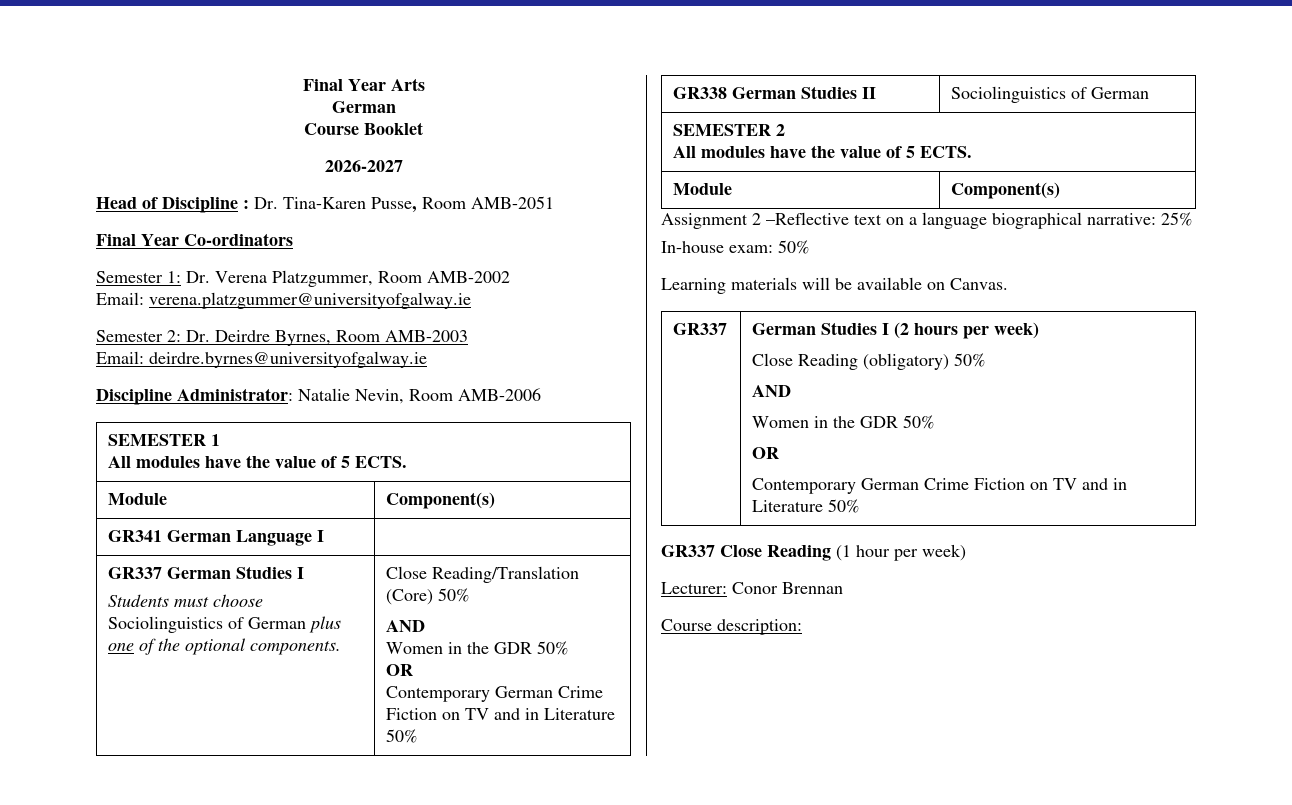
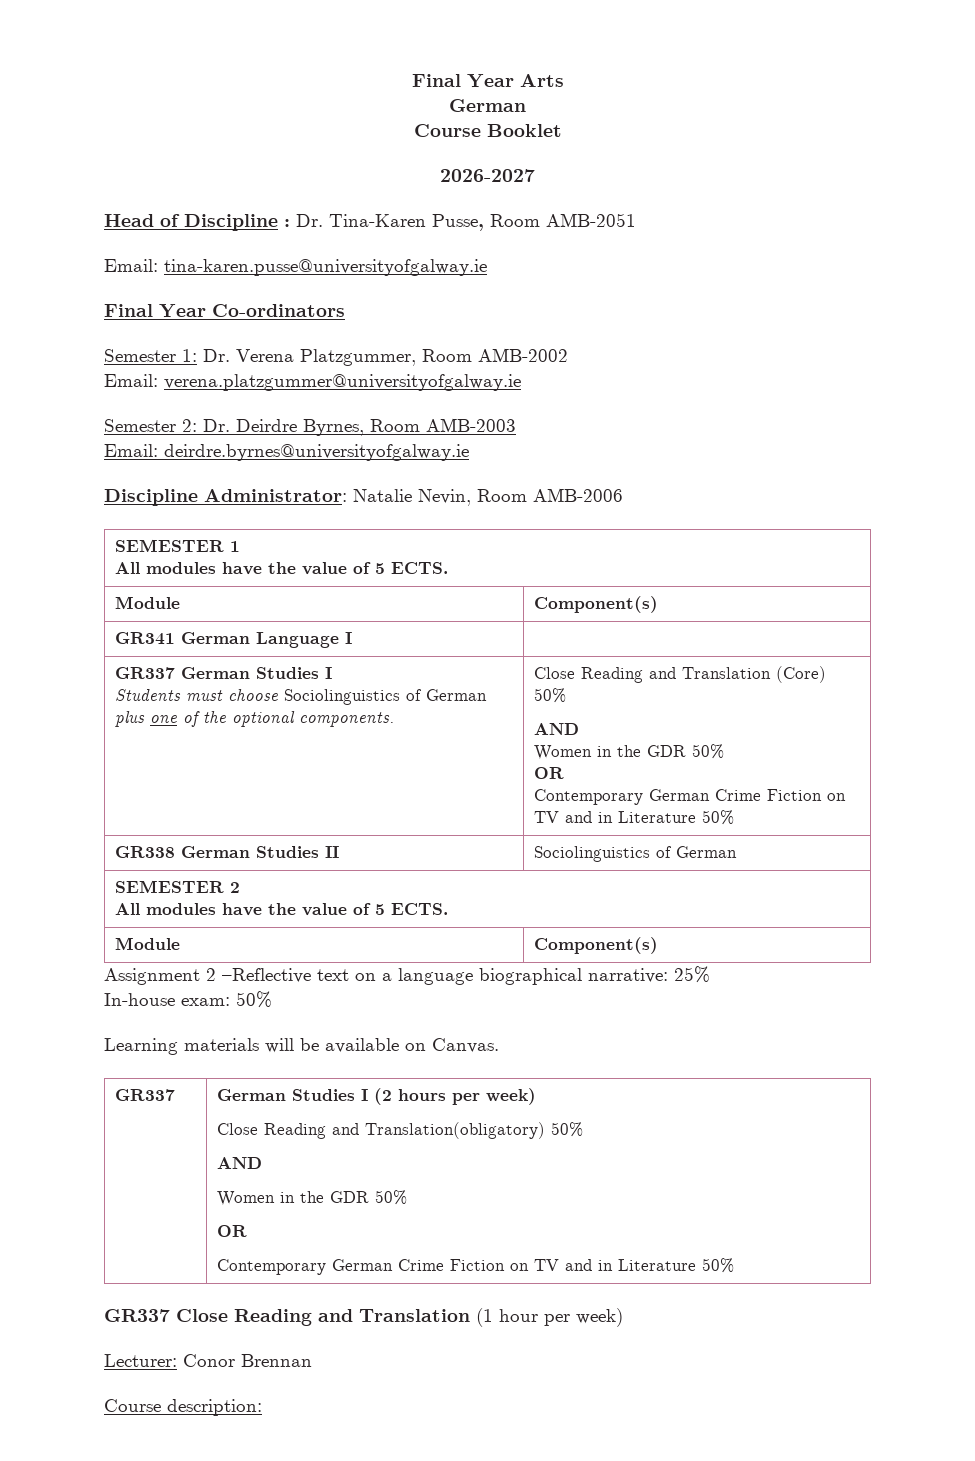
+ Email: tina-karen.pusse@universityofgalway.ie
  GR337 German Studies I
- Students must choose Sociolinguistics of German plus one of the optional components. | Close Reading/Translation (Core) 50%
+ Students must choose Sociolinguistics of German plus one of the optional components. | Close Reading and Translation (Core) 50%
  GR337 | German Studies I (2 hours per week)
- Close Reading (obligatory) 50%
+ Close Reading and Translation(obligatory) 50%
- GR337 Close Reading (1 hour per week)
+ GR337 Close Reading and Translation (1 hour per week)

